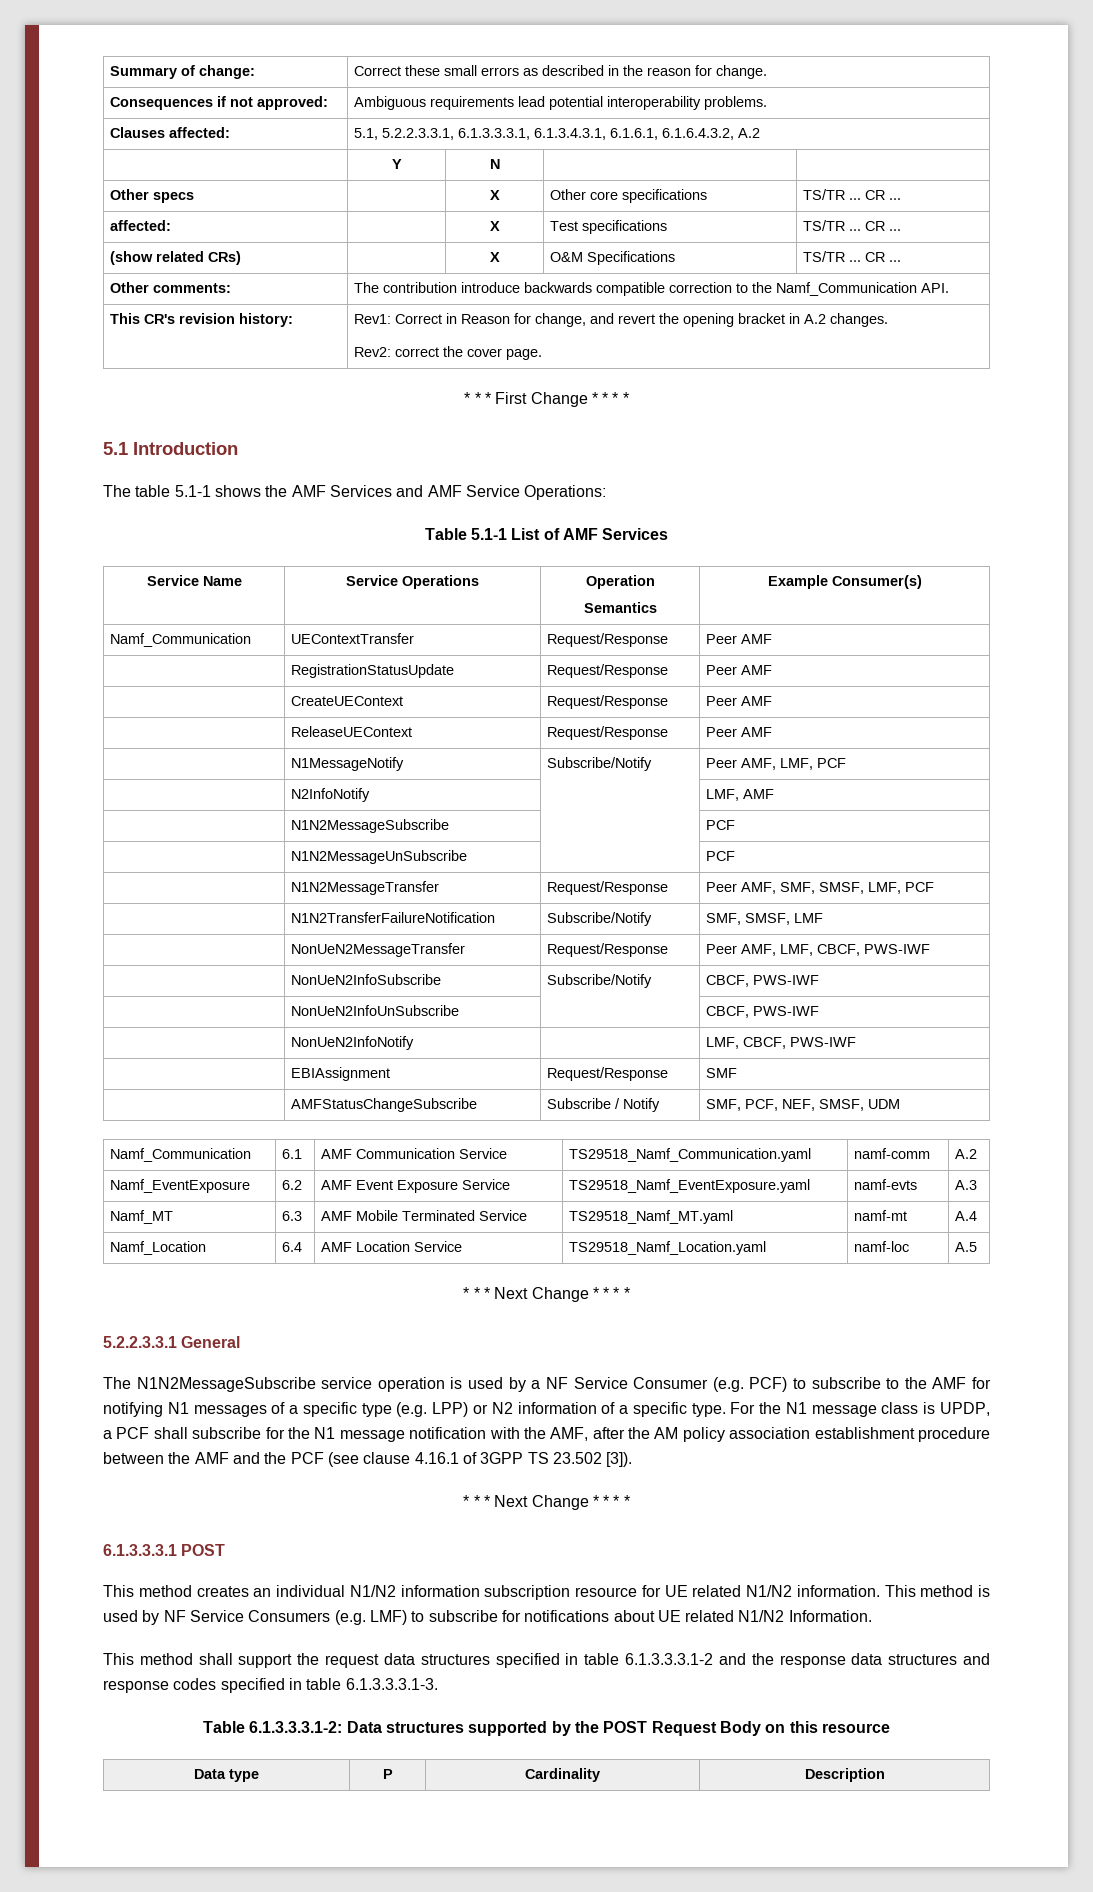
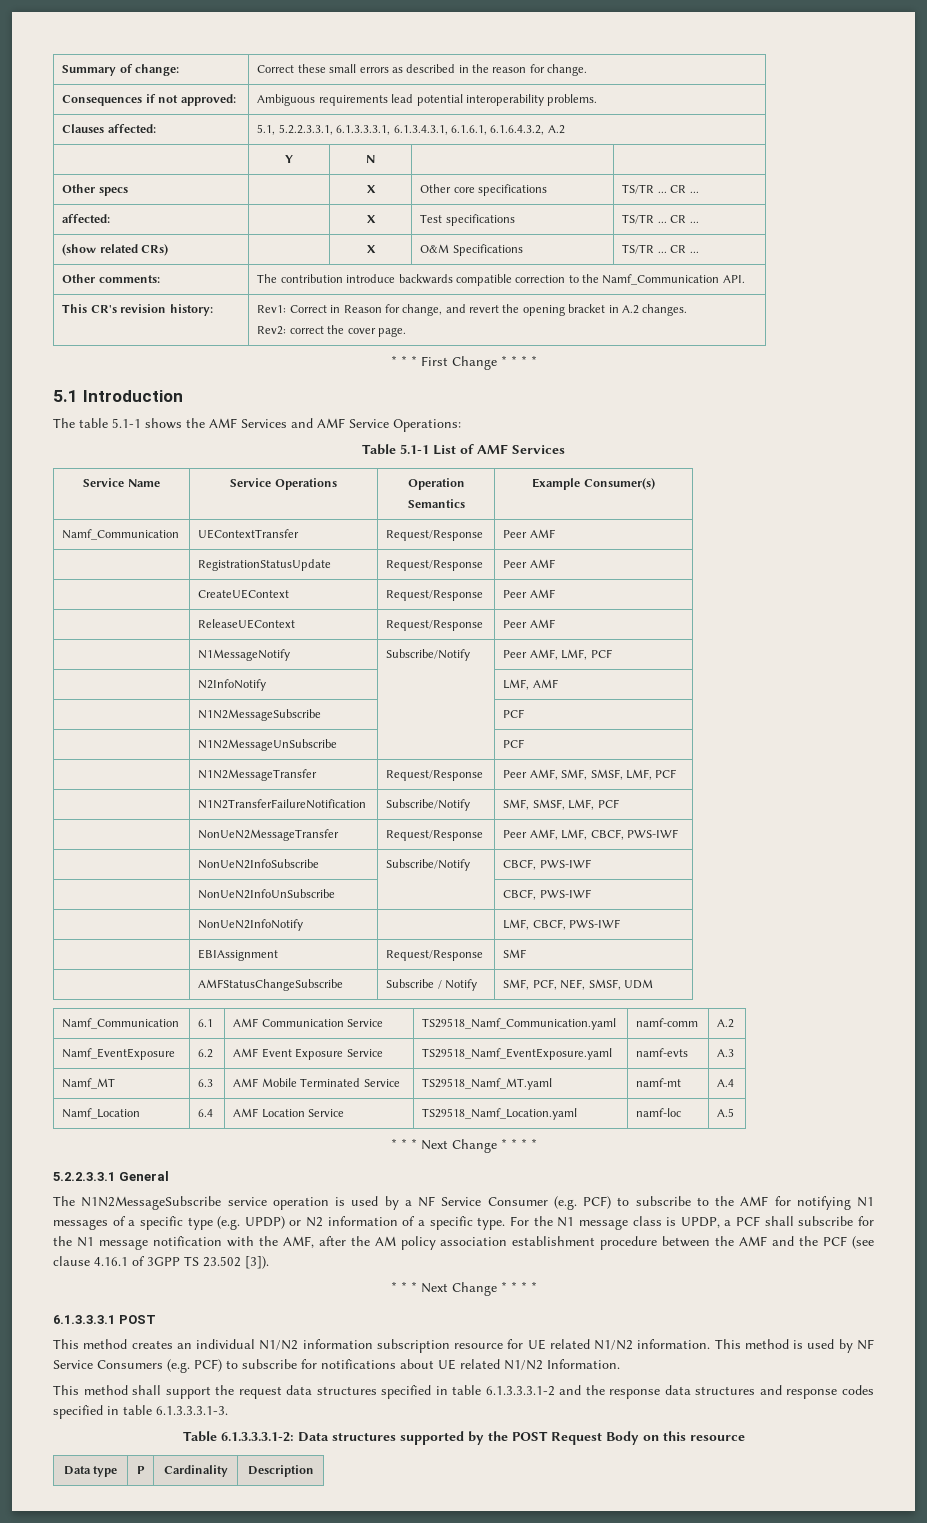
- | N1N2TransferFailureNotification | Subscribe/Notify | SMF, SMSF, LMF
+ | N1N2TransferFailureNotification | Subscribe/Notify | SMF, SMSF, LMF, PCF
- The N1N2MessageSubscribe service operation is used by a NF Service Consumer (e.g. PCF) to subscribe to the AMF for notifying N1 messages of a specific type (e.g. LPP) or N2 information of a specific type.
+ The N1N2MessageSubscribe service operation is used by a NF Service Consumer (e.g. PCF) to subscribe to the AMF for notifying N1 messages of a specific type (e.g. UPDP) or N2 information of a specific type.
- This method is used by NF Service Consumers (e.g. LMF) to subscribe for notifications about UE related N1/N2 Information.
+ This method is used by NF Service Consumers (e.g. PCF) to subscribe for notifications about UE related N1/N2 Information.

